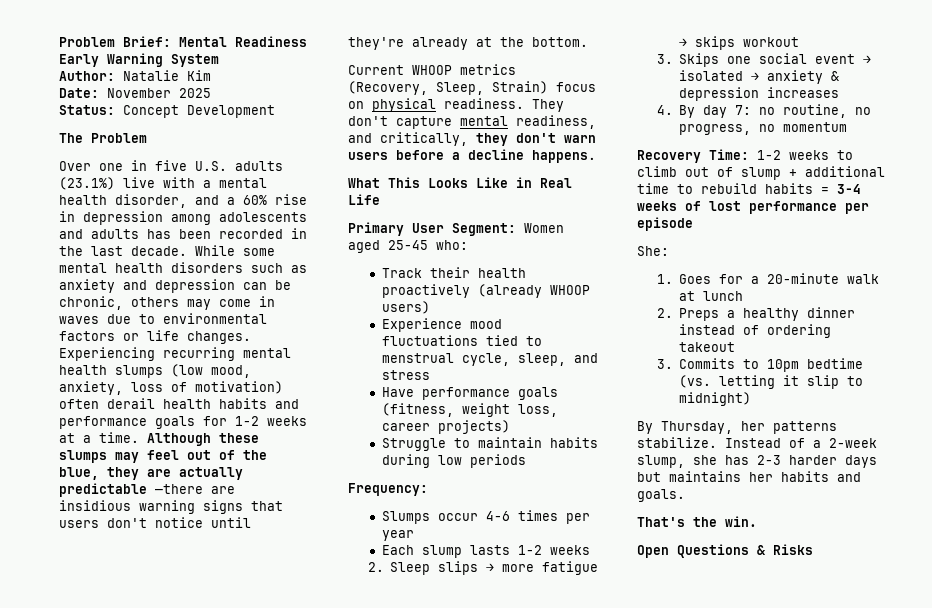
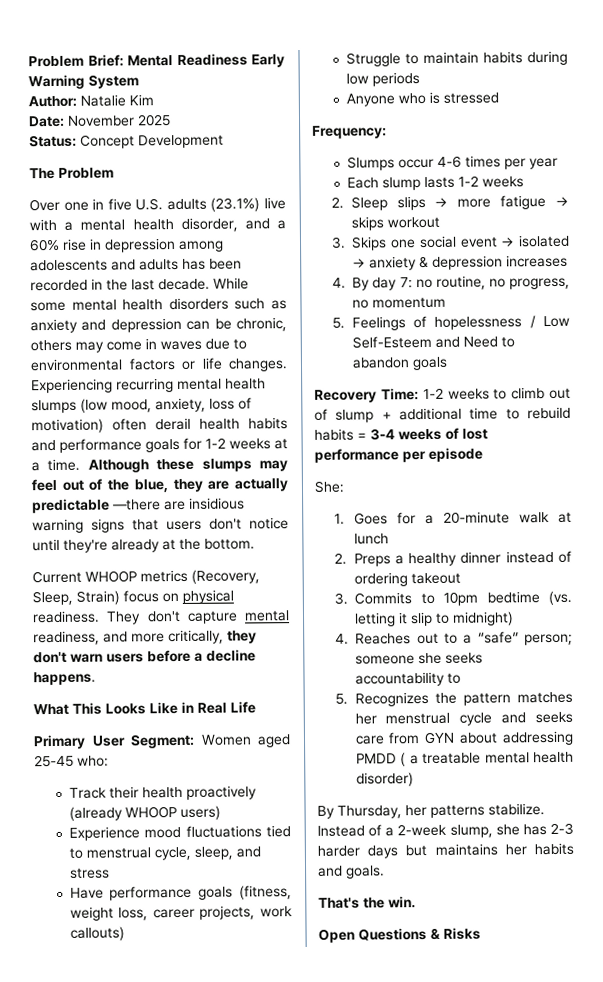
- They don't capture mental readiness, and critically, they don't warn users before a decline happens.
+ They don't capture mental readiness, and more critically, they don't warn users before a decline happens.
- Have performance goals (fitness, weight loss, career projects)
+ Have performance goals (fitness, weight loss, career projects, work callouts)
+ Anyone who is stressed
+ 5. Feelings of hopelessness / Low Self-Esteem and Need to abandon goals
+ 4. Reaches out to a “safe” person; someone she seeks accountability to
+ 5. Recognizes the pattern matches her menstrual cycle and seeks care from GYN about addressing PMDD ( a treatable mental health disorder)

